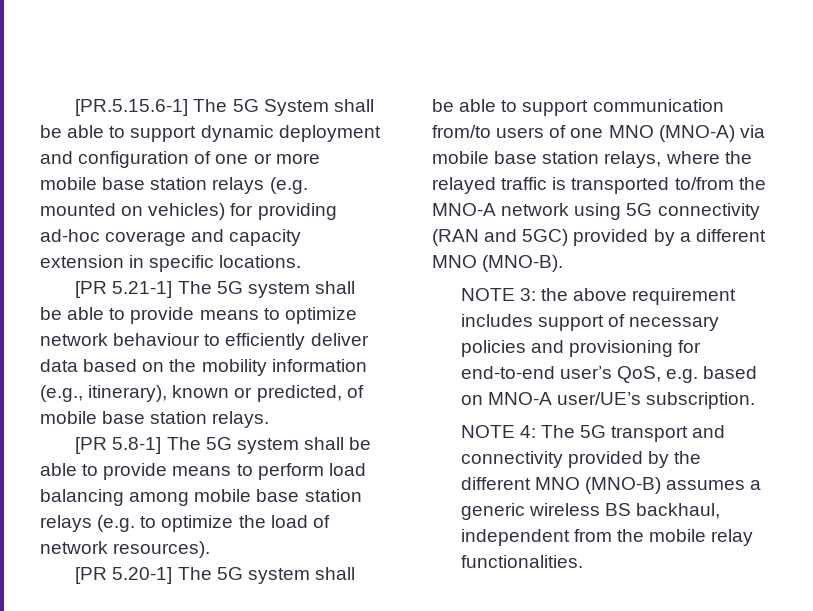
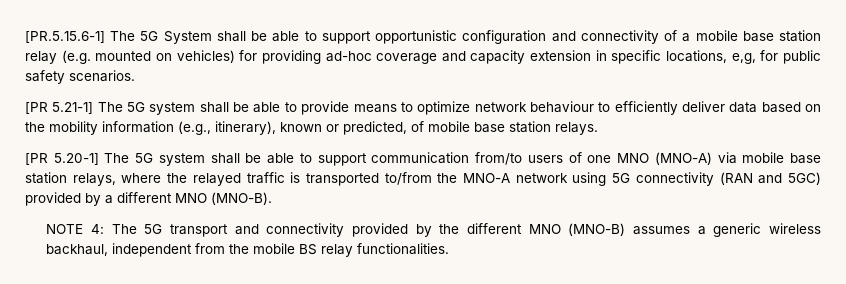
- [PR.5.15.6-1] The 5G System shall be able to support dynamic deployment and configuration of one or more mobile base station relays (e.g. mounted on vehicles) for providing ad-hoc coverage and capacity extension in specific locations.
+ [PR.5.15.6-1] The 5G System shall be able to support opportunistic configuration and connectivity of a mobile base station relay (e.g. mounted on vehicles) for providing ad-hoc coverage and capacity extension in specific locations, e,g, for public safety scenarios.
- [PR 5.8-1] The 5G system shall be able to provide means to perform load balancing among mobile base station relays (e.g. to optimize the load of network resources).
- NOTE 3: the above requirement includes support of necessary policies and provisioning for end-to-end user’s QoS, e.g. based on MNO-A user/UE’s subscription.
- NOTE 4: The 5G transport and connectivity provided by the different MNO (MNO-B) assumes a generic wireless BS backhaul, independent from the mobile relay functionalities.
+ NOTE 4: The 5G transport and connectivity provided by the different MNO (MNO-B) assumes a generic wireless backhaul, independent from the mobile BS relay functionalities.

